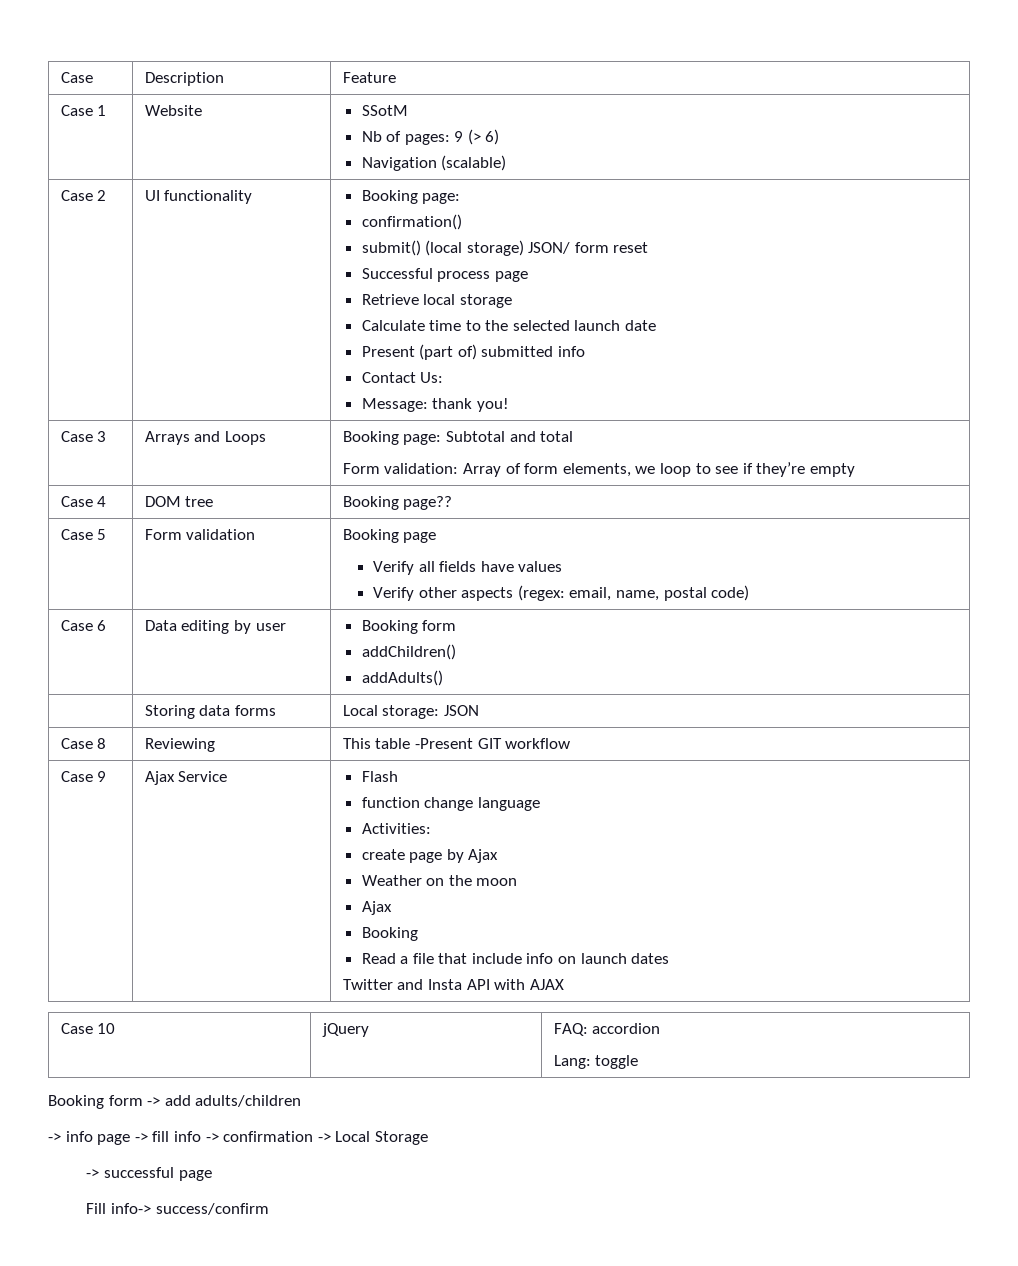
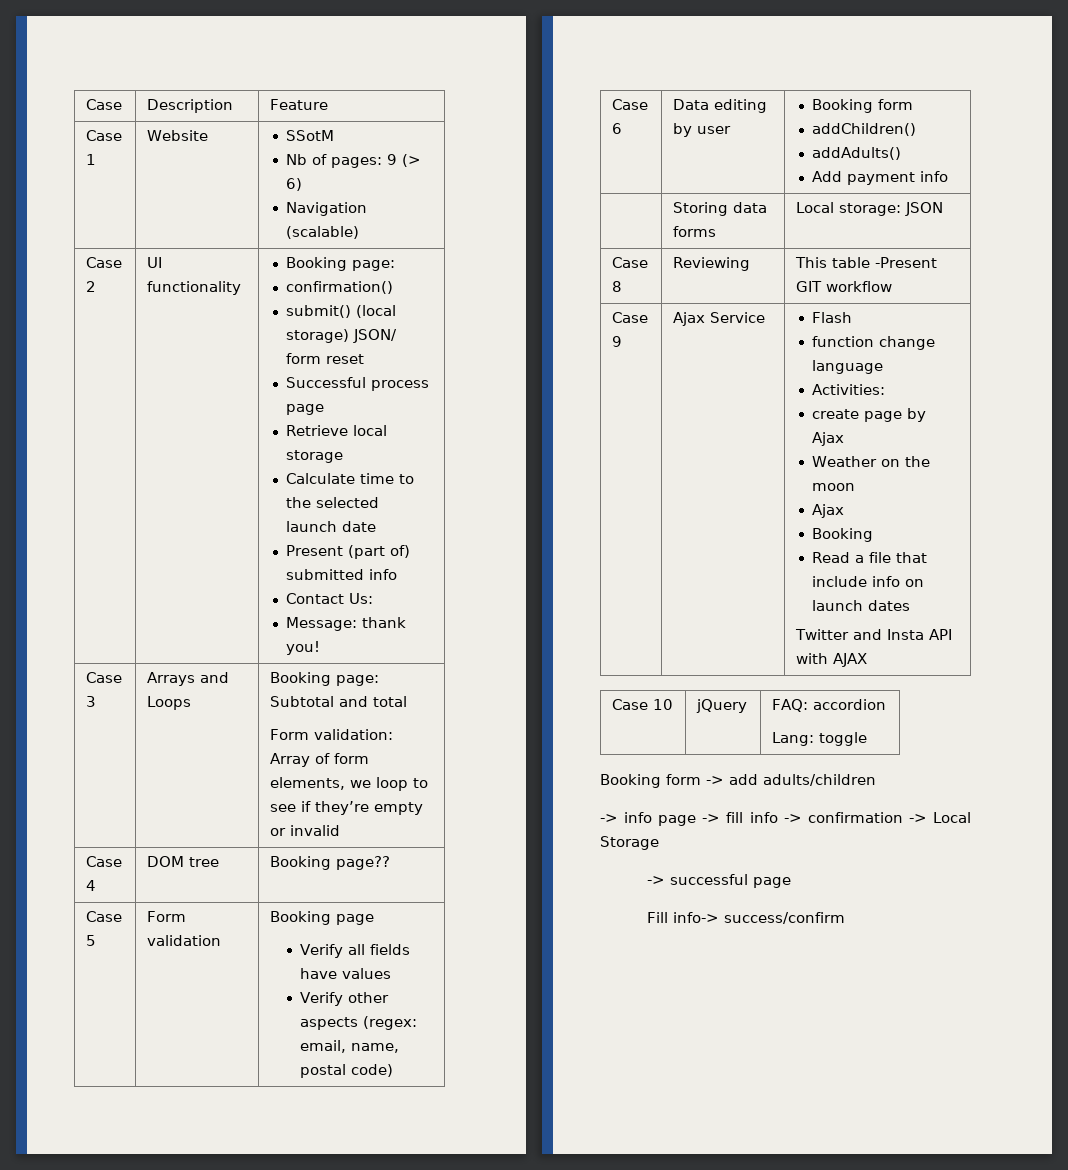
  Case 3 | Arrays and Loops | Booking page: Subtotal and total
- Form validation: Array of form elements, we loop to see if they’re empty
+ Form validation: Array of form elements, we loop to see if they’re empty or invalid
  Case 6 | Data editing by user | Booking form
  addChildren()
  addAdults()
+ Add payment info

